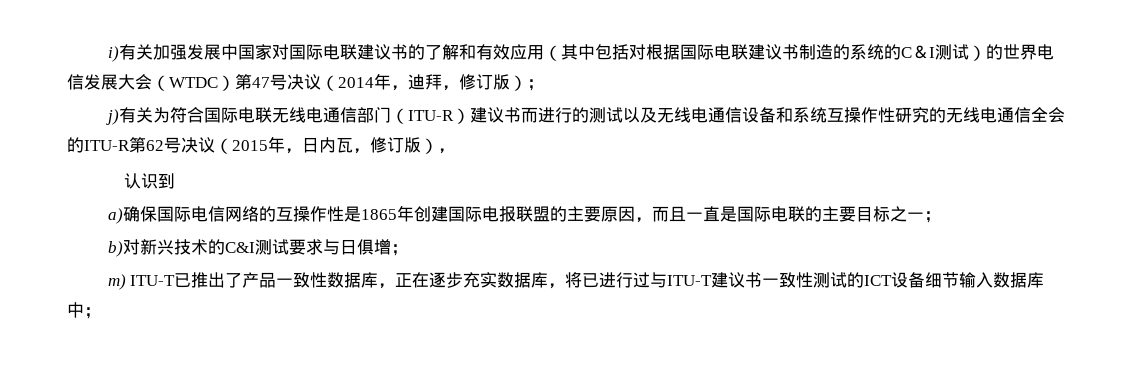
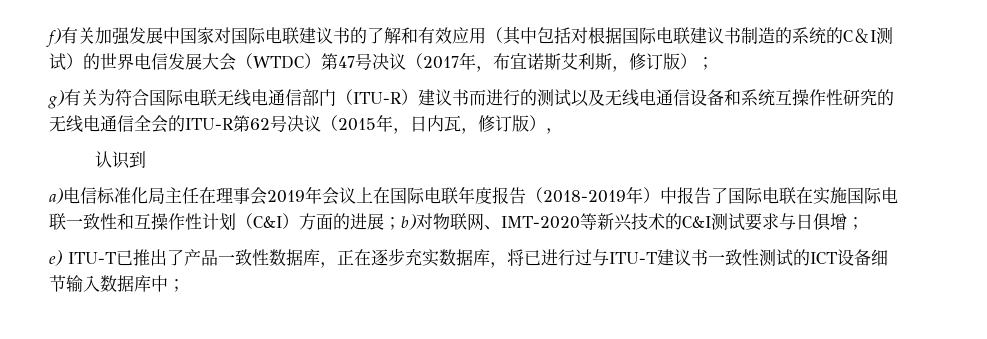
- i)有关加强发展中国家对国际电联建议书的了解和有效应用（其中包括对根据国际电联建议书制造的系统的C＆I测试）的世界电信发展大会（WTDC）第47号决议（2014年，迪拜，修订版）；
+ f)有关加强发展中国家对国际电联建议书的了解和有效应用（其中包括对根据国际电联建议书制造的系统的C＆I测试）的世界电信发展大会（WTDC）第47号决议（2017年，布宜诺斯艾利斯，修订版）；
- j)有关为符合国际电联无线电通信部门（ITU-R）建议书而进行的测试以及无线电通信设备和系统互操作性研究的无线电通信全会的ITU-R第62号决议（2015年，日内瓦，修订版），
+ g)有关为符合国际电联无线电通信部门（ITU-R）建议书而进行的测试以及无线电通信设备和系统互操作性研究的无线电通信全会的ITU-R第62号决议（2015年，日内瓦，修订版），
- a)确保国际电信网络的互操作性是1865年创建国际电报联盟的主要原因，而且一直是国际电联的主要目标之一；
- b)对新兴技术的C&I测试要求与日俱增；
+ a)电信标准化局主任在理事会2019年会议上在国际电联年度报告（2018-2019年）中报告了国际电联在实施国际电联一致性和互操作性计划（C&I）方面的进展；b)对物联网、IMT-2020等新兴技术的C&I测试要求与日俱增；
- m) ITU-T已推出了产品一致性数据库，正在逐步充实数据库，将已进行过与ITU-T建议书一致性测试的ICT设备细节输入数据库中；
+ e) ITU-T已推出了产品一致性数据库，正在逐步充实数据库，将已进行过与ITU-T建议书一致性测试的ICT设备细节输入数据库中；

